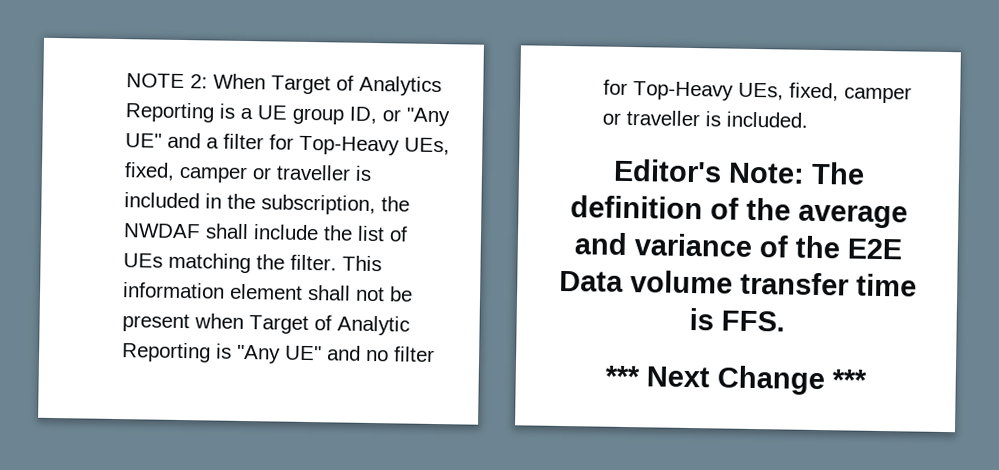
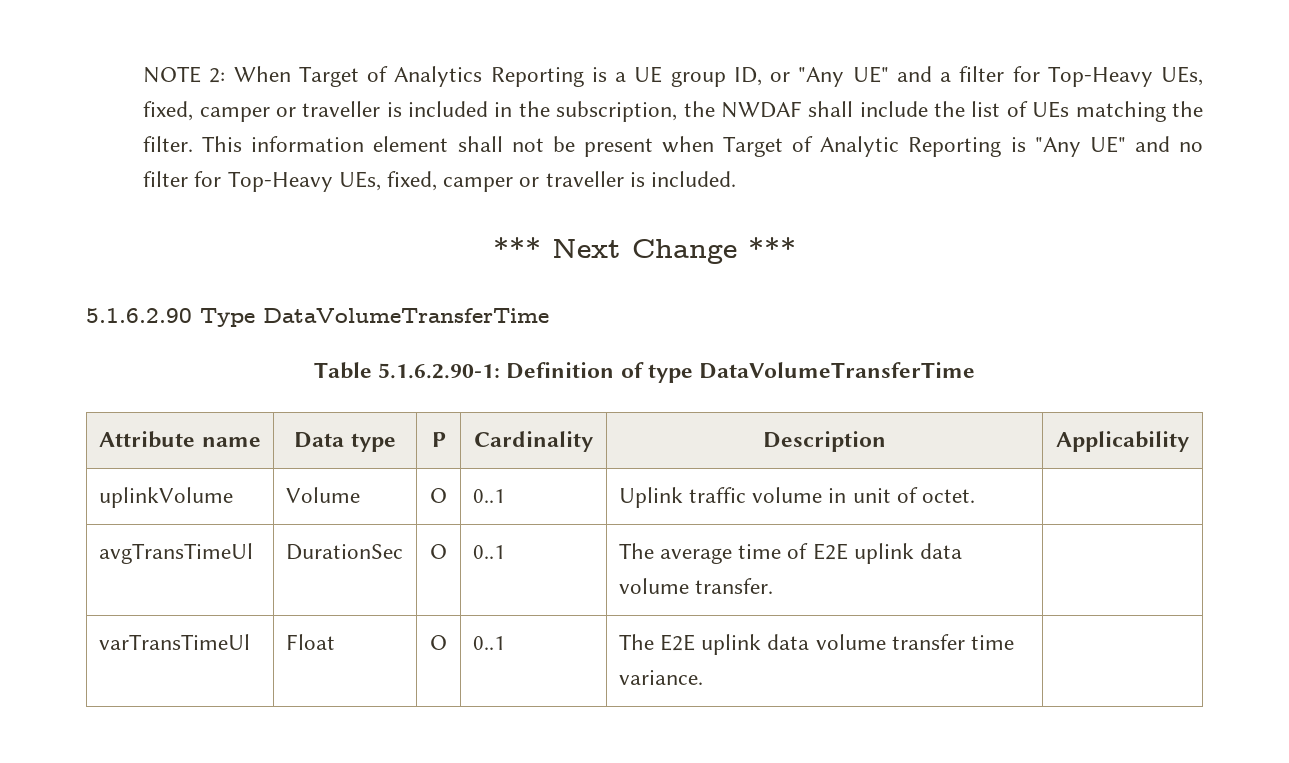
- Editor's Note: The definition of the average and variance of the E2E Data volume transfer time is FFS.
  *** Next Change ***
+ 5.1.6.2.90 Type DataVolumeTransferTime
+ Table 5.1.6.2.90-1: Definition of type DataVolumeTransferTime
+ Attribute name | Data type | P | Cardinality | Description | Applicability
+ uplinkVolume | Volume | O | 0..1 | Uplink traffic volume in unit of octet. |
+ avgTransTimeUl | DurationSec | O | 0..1 | The average time of E2E uplink data volume transfer. |
+ varTransTimeUl | Float | O | 0..1 | The E2E uplink data volume transfer time variance. |

